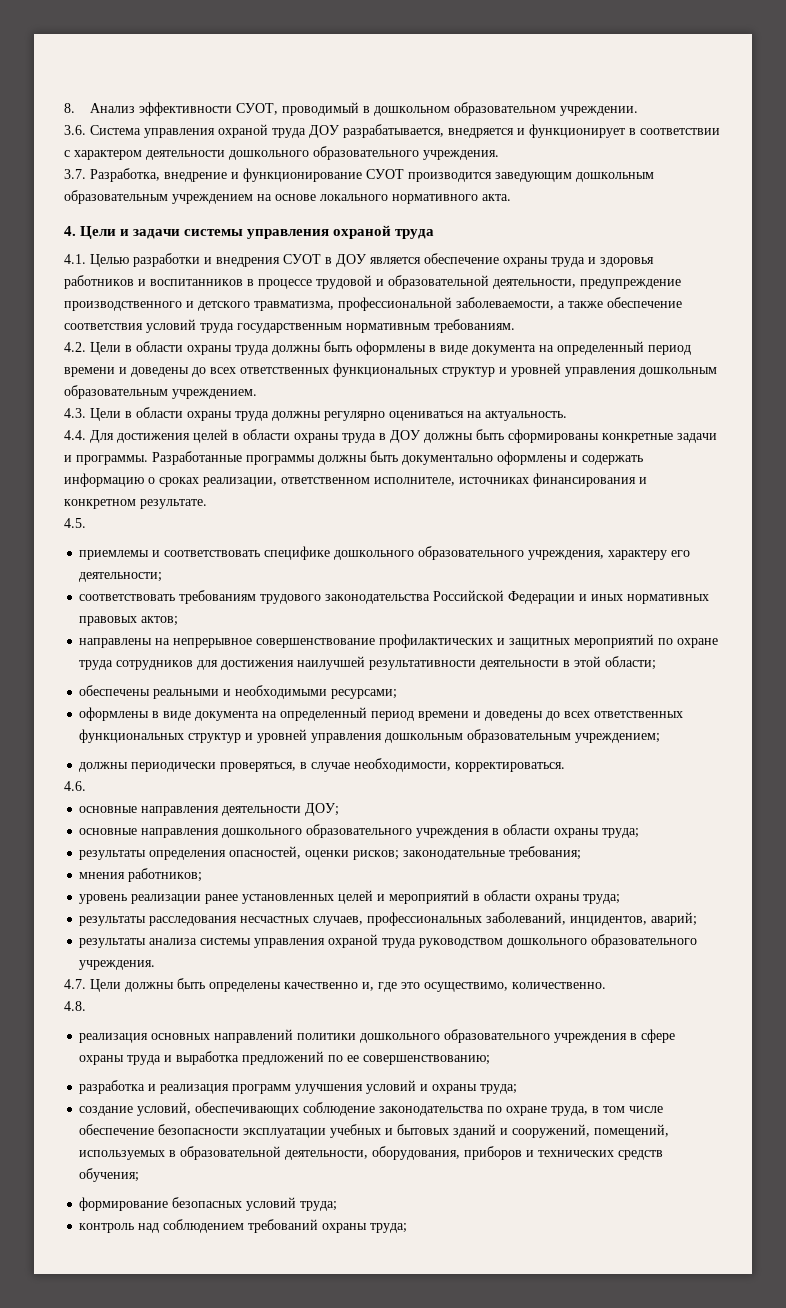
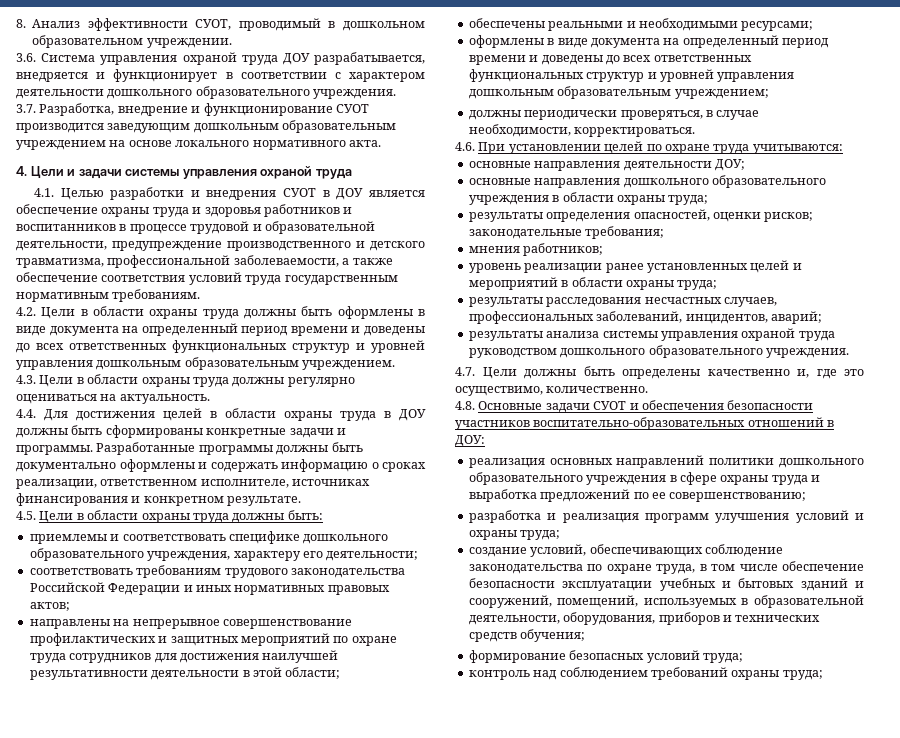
- 4.5.
+ 4.5. Цели в области охраны труда должны быть:
- 4.6.
+ 4.6. При установлении целей по охране труда учитываются:
- 4.8.
+ 4.8. Основные задачи СУОТ и обеспечения безопасности участников воспитательно-образовательных отношений в ДОУ:

